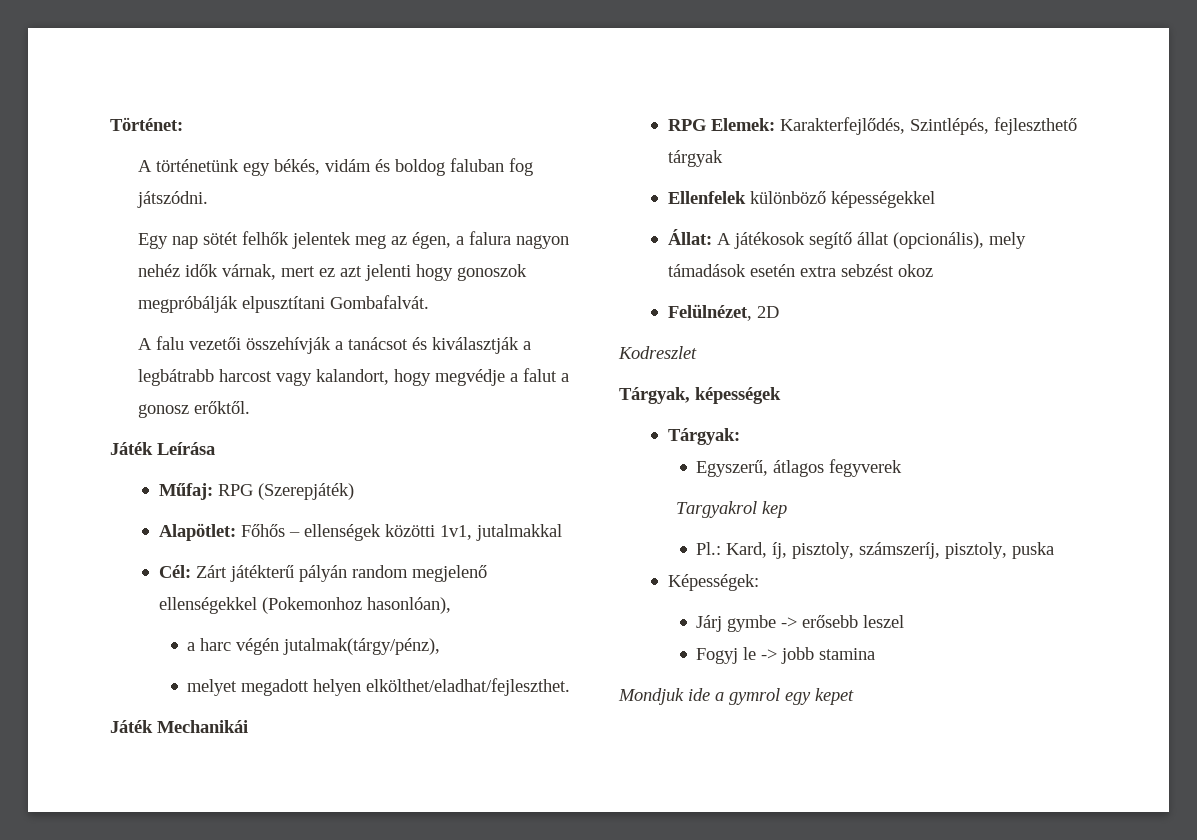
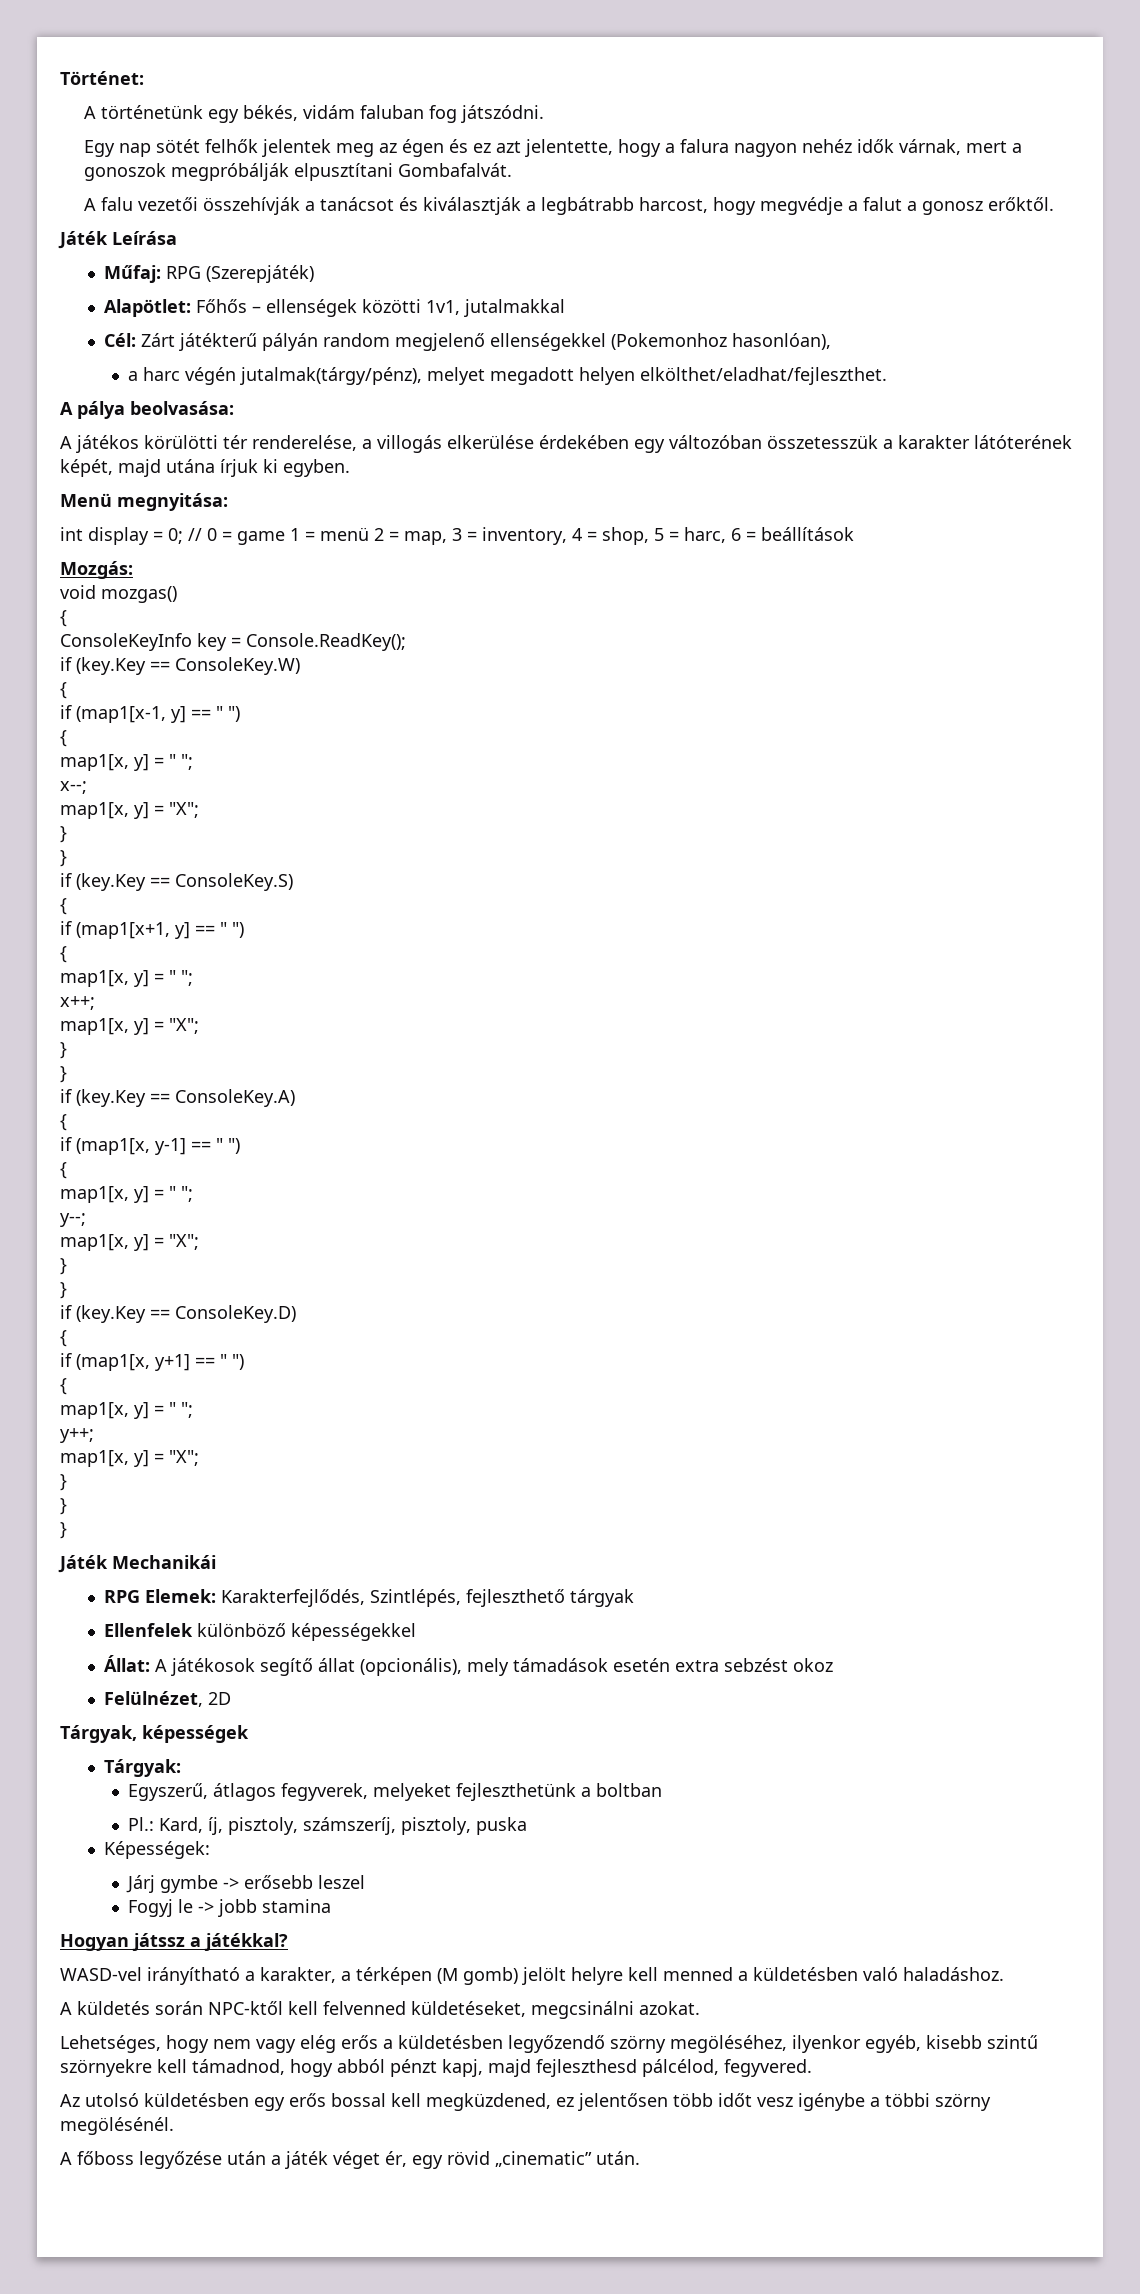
- A történetünk egy békés, vidám és boldog faluban fog játszódni.
+ A történetünk egy békés, vidám faluban fog játszódni.
- Egy nap sötét felhők jelentek meg az égen, a falura nagyon nehéz idők várnak, mert ez azt jelenti hogy gonoszok megpróbálják elpusztítani Gombafalvát.
+ Egy nap sötét felhők jelentek meg az égen és ez azt jelentette, hogy a falura nagyon nehéz idők várnak, mert a gonoszok megpróbálják elpusztítani Gombafalvát.
- A falu vezetői összehívják a tanácsot és kiválasztják a legbátrabb harcost vagy kalandort, hogy megvédje a falut a gonosz erőktől.
+ A falu vezetői összehívják a tanácsot és kiválasztják a legbátrabb harcost, hogy megvédje a falut a gonosz erőktől.
- a harc végén jutalmak(tárgy/pénz),
- melyet megadott helyen elkölthet/eladhat/fejleszthet.
+ a harc végén jutalmak(tárgy/pénz), melyet megadott helyen elkölthet/eladhat/fejleszthet.
+ A pálya beolvasása:
+ A játékos körülötti tér renderelése, a villogás elkerülése érdekében egy változóban összetesszük a karakter látóterének képét, majd utána írjuk ki egyben.
+ Menü megnyitása:
+ int display = 0; // 0 = game 1 = menü 2 = map, 3 = inventory, 4 = shop, 5 = harc, 6 = beállítások
+ Mozgás:
+ void mozgas()
+ {
+ ConsoleKeyInfo key = Console.ReadKey();
+ if (key.Key == ConsoleKey.W)
+ {
+ if (map1[x-1, y] == " ")
+ {
+ map1[x, y] = " ";
+ x--;
+ map1[x, y] = "X";
+ }
+ }
+ if (key.Key == ConsoleKey.S)
+ {
+ if (map1[x+1, y] == " ")
+ {
+ map1[x, y] = " ";
+ x++;
+ map1[x, y] = "X";
+ }
+ }
+ if (key.Key == ConsoleKey.A)
+ {
+ if (map1[x, y-1] == " ")
+ {
+ map1[x, y] = " ";
+ y--;
+ map1[x, y] = "X";
+ }
+ }
+ if (key.Key == ConsoleKey.D)
+ {
+ if (map1[x, y+1] == " ")
+ {
+ map1[x, y] = " ";
+ y++;
+ map1[x, y] = "X";
+ }
+ }
+ }
- Kodreszlet
- Egyszerű, átlagos fegyverek
- Targyakrol kep
+ Egyszerű, átlagos fegyverek, melyeket fejleszthetünk a boltban
- Mondjuk ide a gymrol egy kepet
+ Hogyan játssz a játékkal?
+ WASD-vel irányítható a karakter, a térképen (M gomb) jelölt helyre kell menned a küldetésben való haladáshoz.
+ A küldetés során NPC-ktől kell felvenned küldetéseket, megcsinálni azokat.
+ Lehetséges, hogy nem vagy elég erős a küldetésben legyőzendő szörny megöléséhez, ilyenkor egyéb, kisebb szintű szörnyekre kell támadnod, hogy abból pénzt kapj, majd fejleszthesd pálcélod, fegyvered.
+ Az utolsó küldetésben egy erős bossal kell megküzdened, ez jelentősen több időt vesz igénybe a többi szörny megölésénél.
+ A főboss legyőzése után a játék véget ér, egy rövid „cinematic” után.

